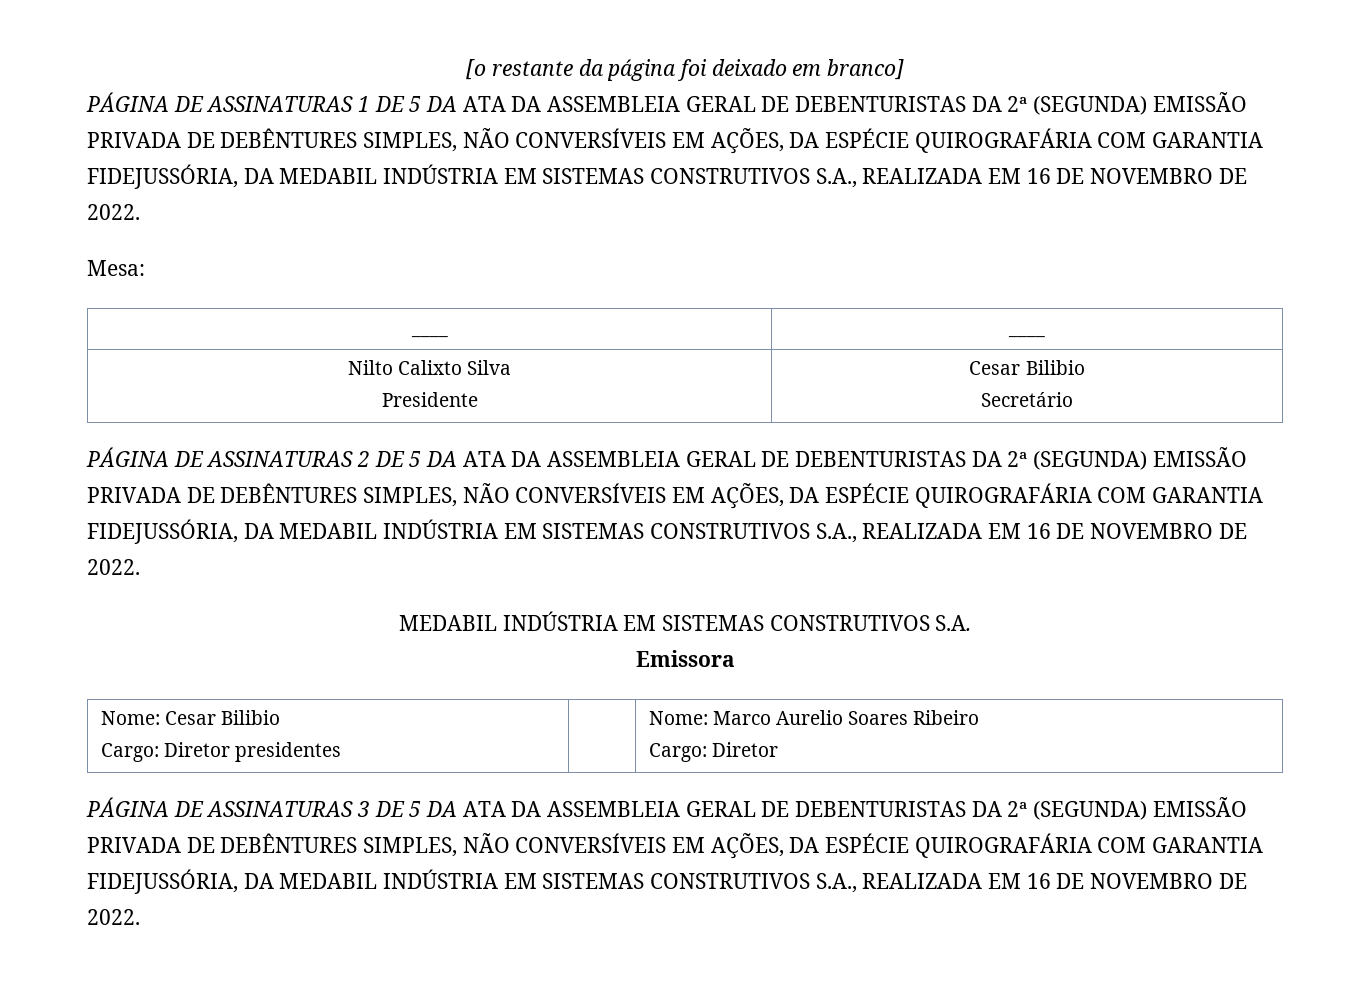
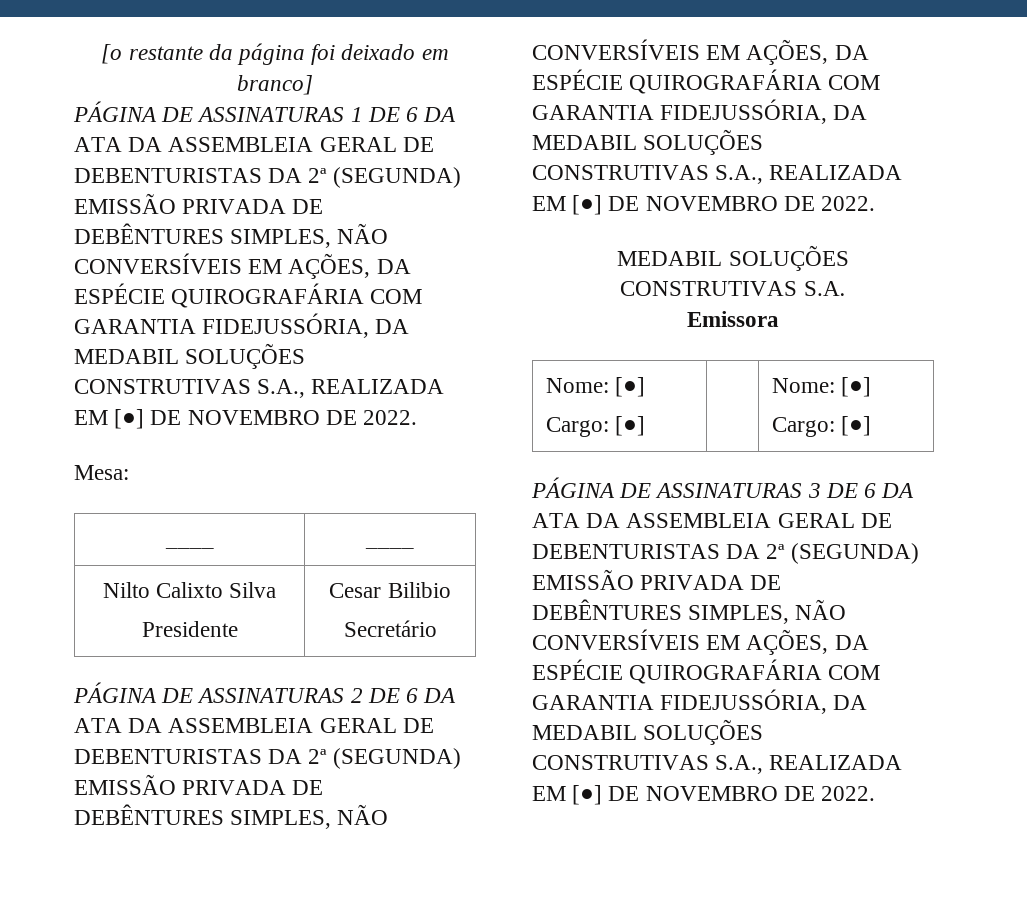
- PÁGINA DE ASSINATURAS 1 DE 5 DA ATA DA ASSEMBLEIA GERAL DE DEBENTURISTAS DA 2ª (SEGUNDA) EMISSÃO PRIVADA DE DEBÊNTURES SIMPLES, NÃO CONVERSÍVEIS EM AÇÕES, DA ESPÉCIE QUIROGRAFÁRIA COM GARANTIA FIDEJUSSÓRIA, DA MEDABIL INDÚSTRIA EM SISTEMAS CONSTRUTIVOS S.A., REALIZADA EM 16 DE NOVEMBRO DE 2022.
+ PÁGINA DE ASSINATURAS 1 DE 6 DA ATA DA ASSEMBLEIA GERAL DE DEBENTURISTAS DA 2ª (SEGUNDA) EMISSÃO PRIVADA DE DEBÊNTURES SIMPLES, NÃO CONVERSÍVEIS EM AÇÕES, DA ESPÉCIE QUIROGRAFÁRIA COM GARANTIA FIDEJUSSÓRIA, DA MEDABIL SOLUÇÕES CONSTRUTIVAS S.A., REALIZADA EM [●] DE NOVEMBRO DE 2022.
- PÁGINA DE ASSINATURAS 2 DE 5 DA ATA DA ASSEMBLEIA GERAL DE DEBENTURISTAS DA 2ª (SEGUNDA) EMISSÃO PRIVADA DE DEBÊNTURES SIMPLES, NÃO CONVERSÍVEIS EM AÇÕES, DA ESPÉCIE QUIROGRAFÁRIA COM GARANTIA FIDEJUSSÓRIA, DA MEDABIL INDÚSTRIA EM SISTEMAS CONSTRUTIVOS S.A., REALIZADA EM 16 DE NOVEMBRO DE 2022.
+ PÁGINA DE ASSINATURAS 2 DE 6 DA ATA DA ASSEMBLEIA GERAL DE DEBENTURISTAS DA 2ª (SEGUNDA) EMISSÃO PRIVADA DE DEBÊNTURES SIMPLES, NÃO CONVERSÍVEIS EM AÇÕES, DA ESPÉCIE QUIROGRAFÁRIA COM GARANTIA FIDEJUSSÓRIA, DA MEDABIL SOLUÇÕES CONSTRUTIVAS S.A., REALIZADA EM [●] DE NOVEMBRO DE 2022.
- MEDABIL INDÚSTRIA EM SISTEMAS CONSTRUTIVOS S.A.
+ MEDABIL SOLUÇÕES CONSTRUTIVAS S.A.
  Emissora
- Nome: Cesar Bilibio
- Cargo: Diretor presidentes | | Nome: Marco Aurelio Soares Ribeiro
- Cargo: Diretor
+ Nome: [●]
+ Cargo: [●] | | Nome: [●]
+ Cargo: [●]
- PÁGINA DE ASSINATURAS 3 DE 5 DA ATA DA ASSEMBLEIA GERAL DE DEBENTURISTAS DA 2ª (SEGUNDA) EMISSÃO PRIVADA DE DEBÊNTURES SIMPLES, NÃO CONVERSÍVEIS EM AÇÕES, DA ESPÉCIE QUIROGRAFÁRIA COM GARANTIA FIDEJUSSÓRIA, DA MEDABIL INDÚSTRIA EM SISTEMAS CONSTRUTIVOS S.A., REALIZADA EM 16 DE NOVEMBRO DE 2022.
+ PÁGINA DE ASSINATURAS 3 DE 6 DA ATA DA ASSEMBLEIA GERAL DE DEBENTURISTAS DA 2ª (SEGUNDA) EMISSÃO PRIVADA DE DEBÊNTURES SIMPLES, NÃO CONVERSÍVEIS EM AÇÕES, DA ESPÉCIE QUIROGRAFÁRIA COM GARANTIA FIDEJUSSÓRIA, DA MEDABIL SOLUÇÕES CONSTRUTIVAS S.A., REALIZADA EM [●] DE NOVEMBRO DE 2022.

